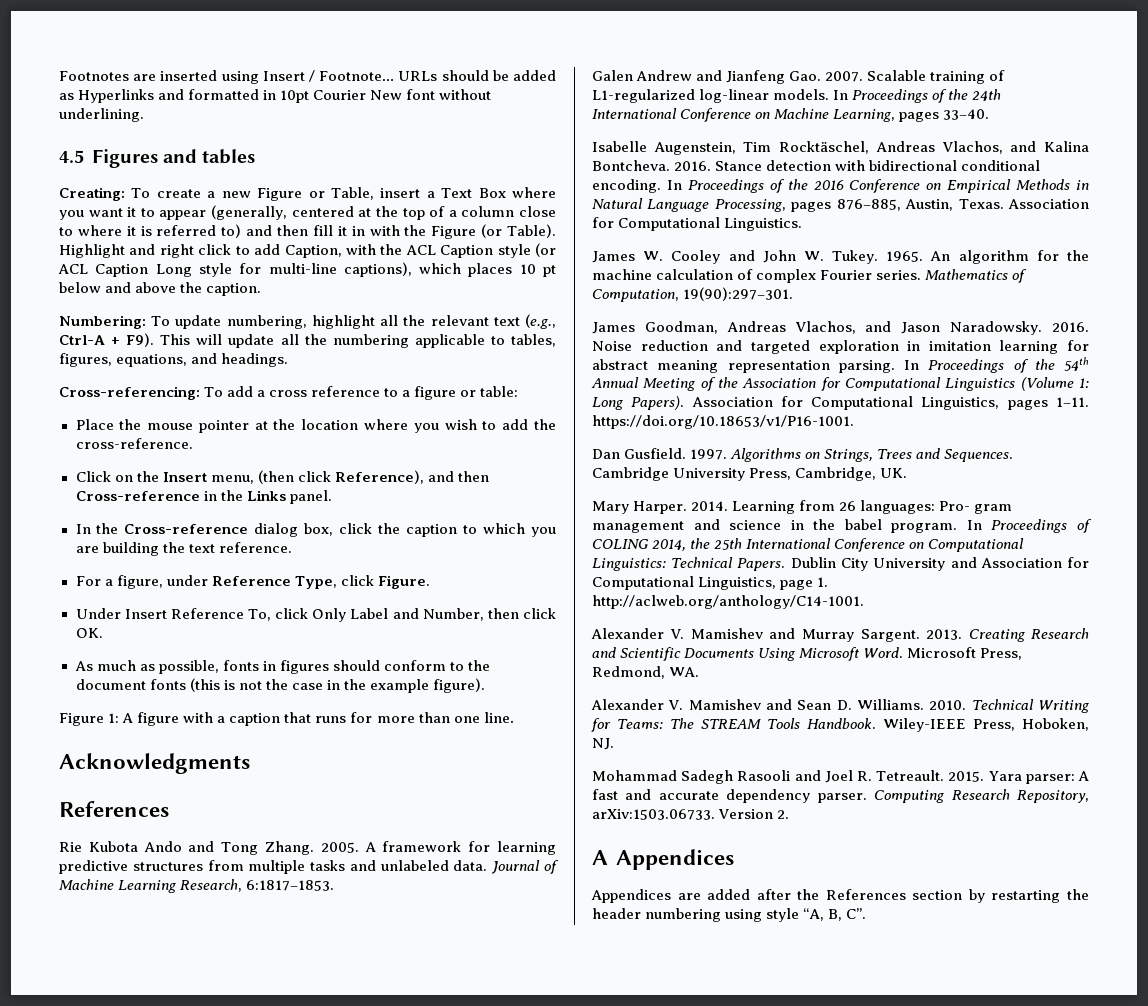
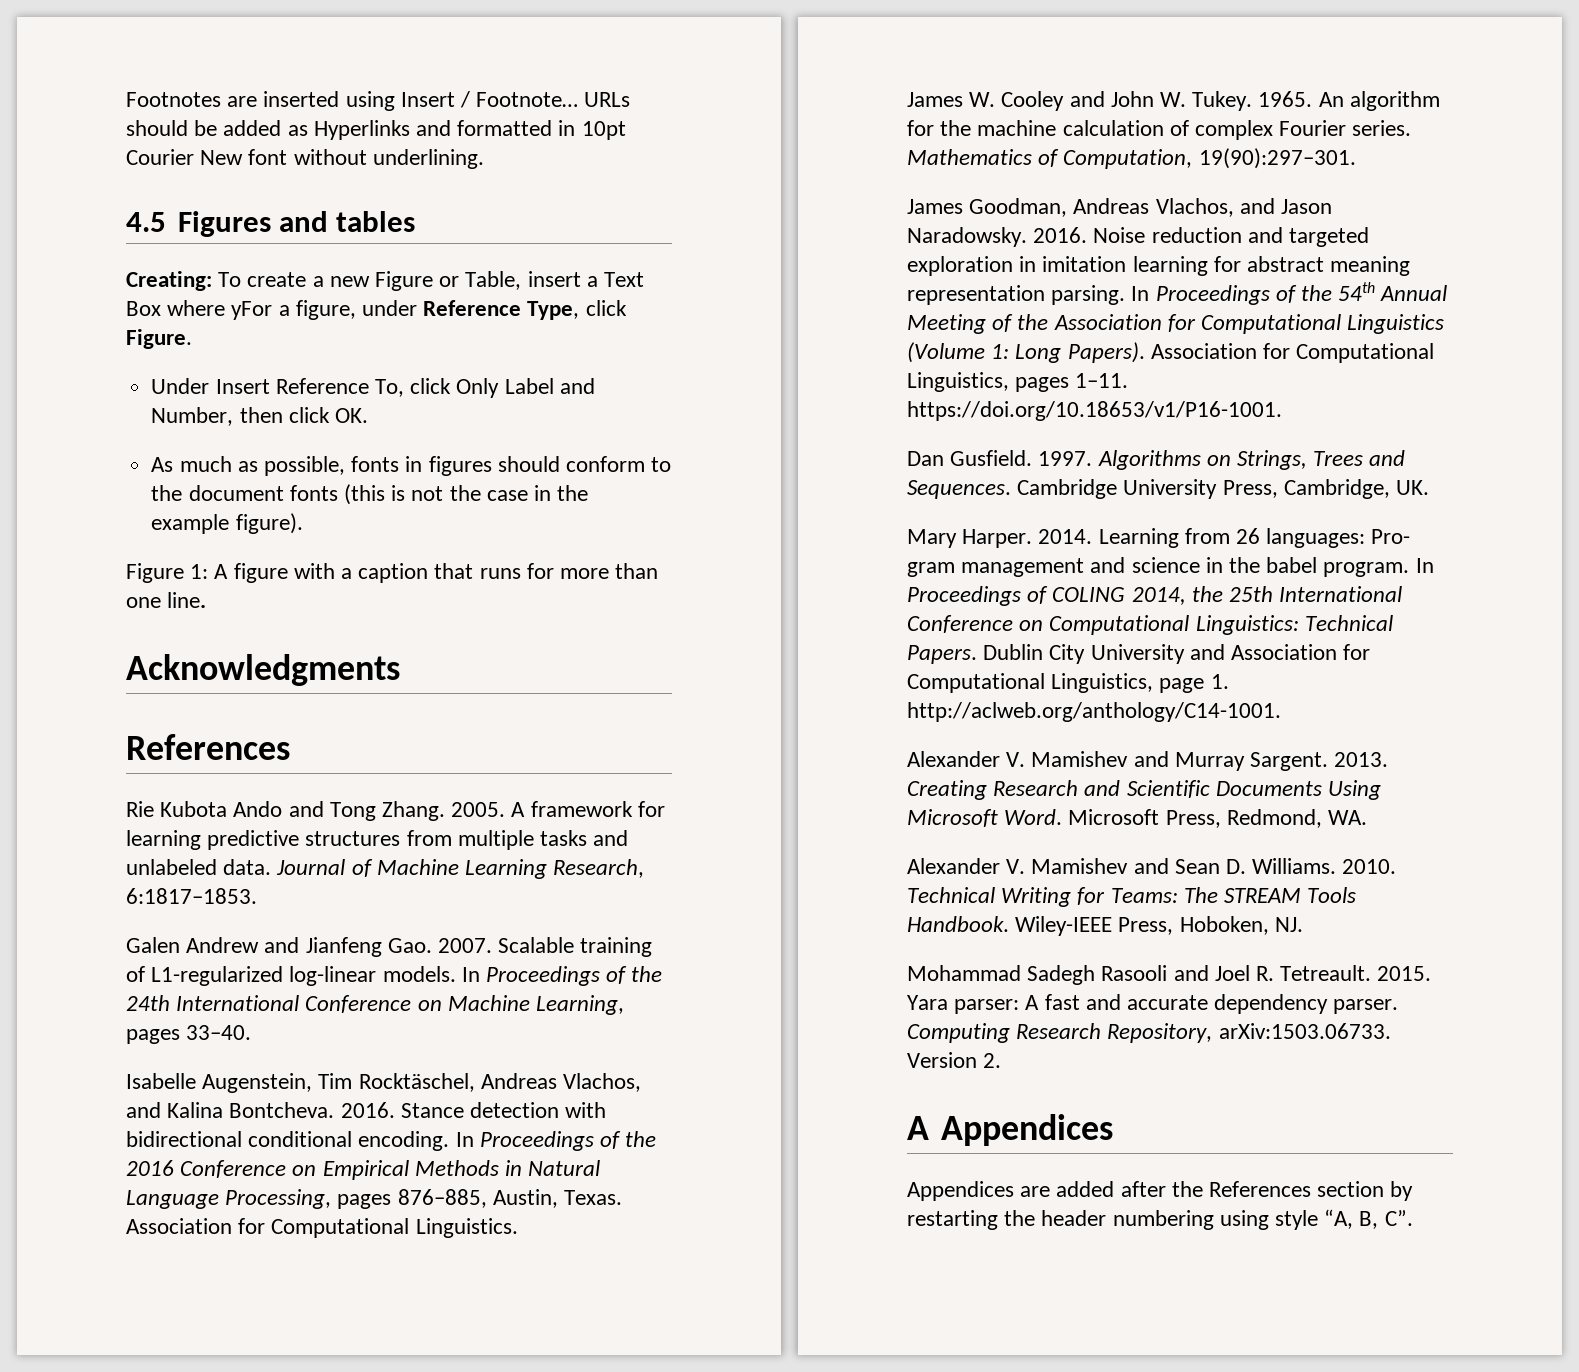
- Creating: To create a new Figure or Table, insert a Text Box where you want it to appear (generally, centered at the top of a column close to where it is referred to) and then fill it in with the Figure (or Table). Highlight and right click to add Caption, with the ACL Caption style (or ACL Caption Long style for multi-line captions), which places 10 pt below and above the caption.
- Numbering: To update numbering, highlight all the relevant text (e.g., Ctrl-A + F9). This will update all the numbering applicable to tables, figures, equations, and headings.
- Cross-referencing: To add a cross reference to a figure or table:
- Place the mouse pointer at the location where you wish to add the cross-reference.
- Click on the Insert menu, (then click Reference), and then Cross-reference in the Links panel.
- In the Cross-reference dialog box, click the caption to which you are building the text reference.
- For a figure, under Reference Type, click Figure.
+ Creating: To create a new Figure or Table, insert a Text Box where yFor a figure, under Reference Type, click Figure.

